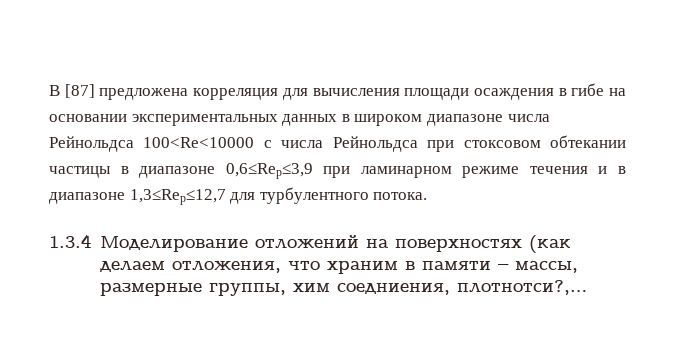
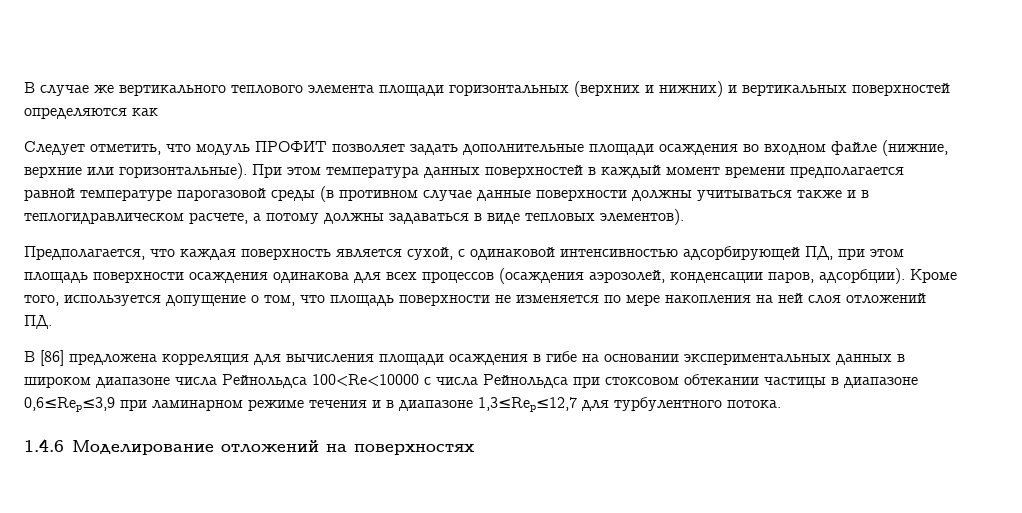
- В [87] предложена корреляция для вычисления площади осаждения в гибе на основании экспериментальных данных в широком диапазоне числа Рейнольдса 100<Re<10000 с числа Рейнольдса при стоксовом обтекании частицы в диапазоне 0,6≤Rep≤3,9 при ламинарном режиме течения и в диапазоне 1,3≤Rep≤12,7 для турбулентного потока.
+ В случае же вертикального теплового элемента площади горизонтальных (верхних и нижних) и вертикальных поверхностей определяются как
+ Следует отметить, что модуль ПРОФИТ позволяет задать дополнительные площади осаждения во входном файле (нижние, верхние или горизонтальные). При этом температура данных поверхностей в каждый момент времени предполагается равной температуре парогазовой среды (в противном случае данные поверхности должны учитываться также и в теплогидравлическом расчете, а потому должны задаваться в виде тепловых элементов).
+ Предполагается, что каждая поверхность является сухой, с одинаковой интенсивностью адсорбирующей ПД, при этом площадь поверхности осаждения одинакова для всех процессов (осаждения аэрозолей, конденсации паров, адсорбции). Кроме того, используется допущение о том, что площадь поверхности не изменяется по мере накопления на ней слоя отложений ПД.
+ В [86] предложена корреляция для вычисления площади осаждения в гибе на основании экспериментальных данных в широком диапазоне числа Рейнольдса 100<Re<10000 с числа Рейнольдса при стоксовом обтекании частицы в диапазоне 0,6≤Rep≤3,9 при ламинарном режиме течения и в диапазоне 1,3≤Rep≤12,7 для турбулентного потока.
- 1.3.4 Моделирование отложений на поверхностях (как делаем отложения, что храним в памяти – массы, размерные группы, хим соедниения, плотнотси?,…
+ 1.4.6 Моделирование отложений на поверхностях

